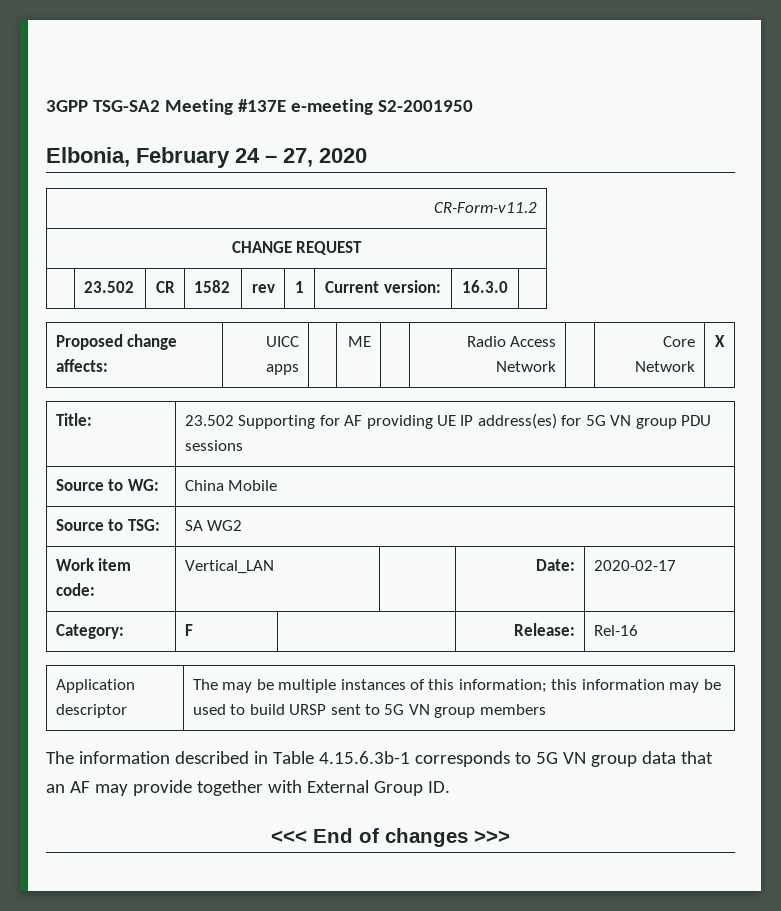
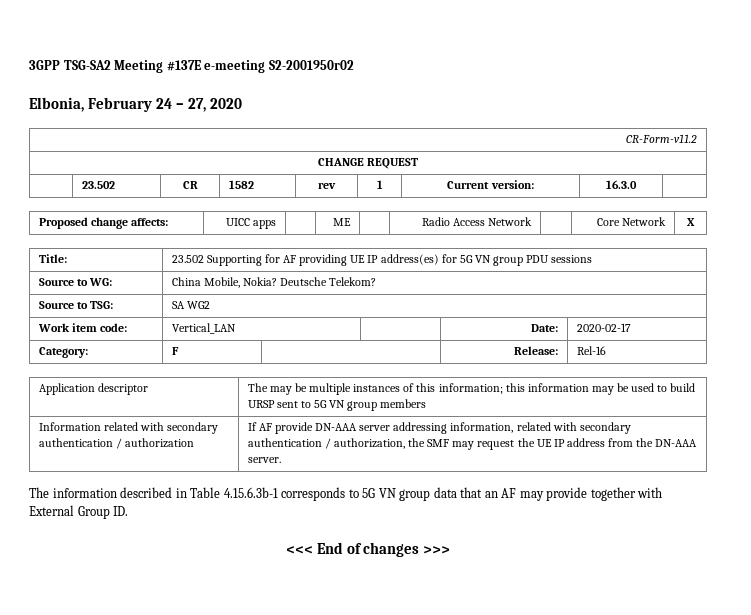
- 3GPP TSG-SA2 Meeting #137E e-meeting S2-2001950
+ 3GPP TSG-SA2 Meeting #137E e-meeting S2-2001950r02
- Source to WG: | China Mobile
+ Source to WG: | China Mobile, Nokia? Deutsche Telekom?
+ Information related with secondary authentication / authorization | If AF provide DN-AAA server addressing information, related with secondary authentication / authorization, the SMF may request the UE IP address from the DN-AAA server.

